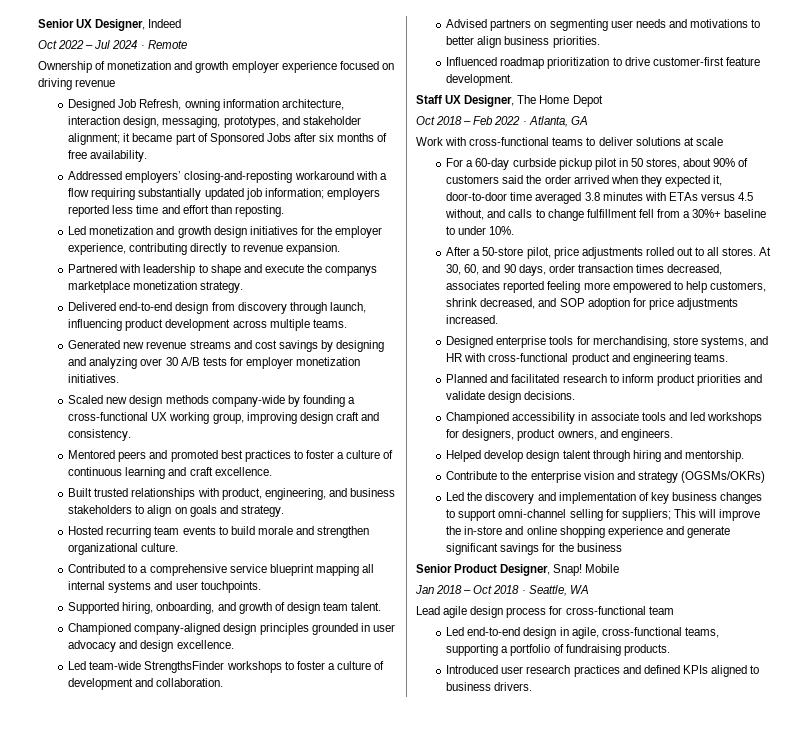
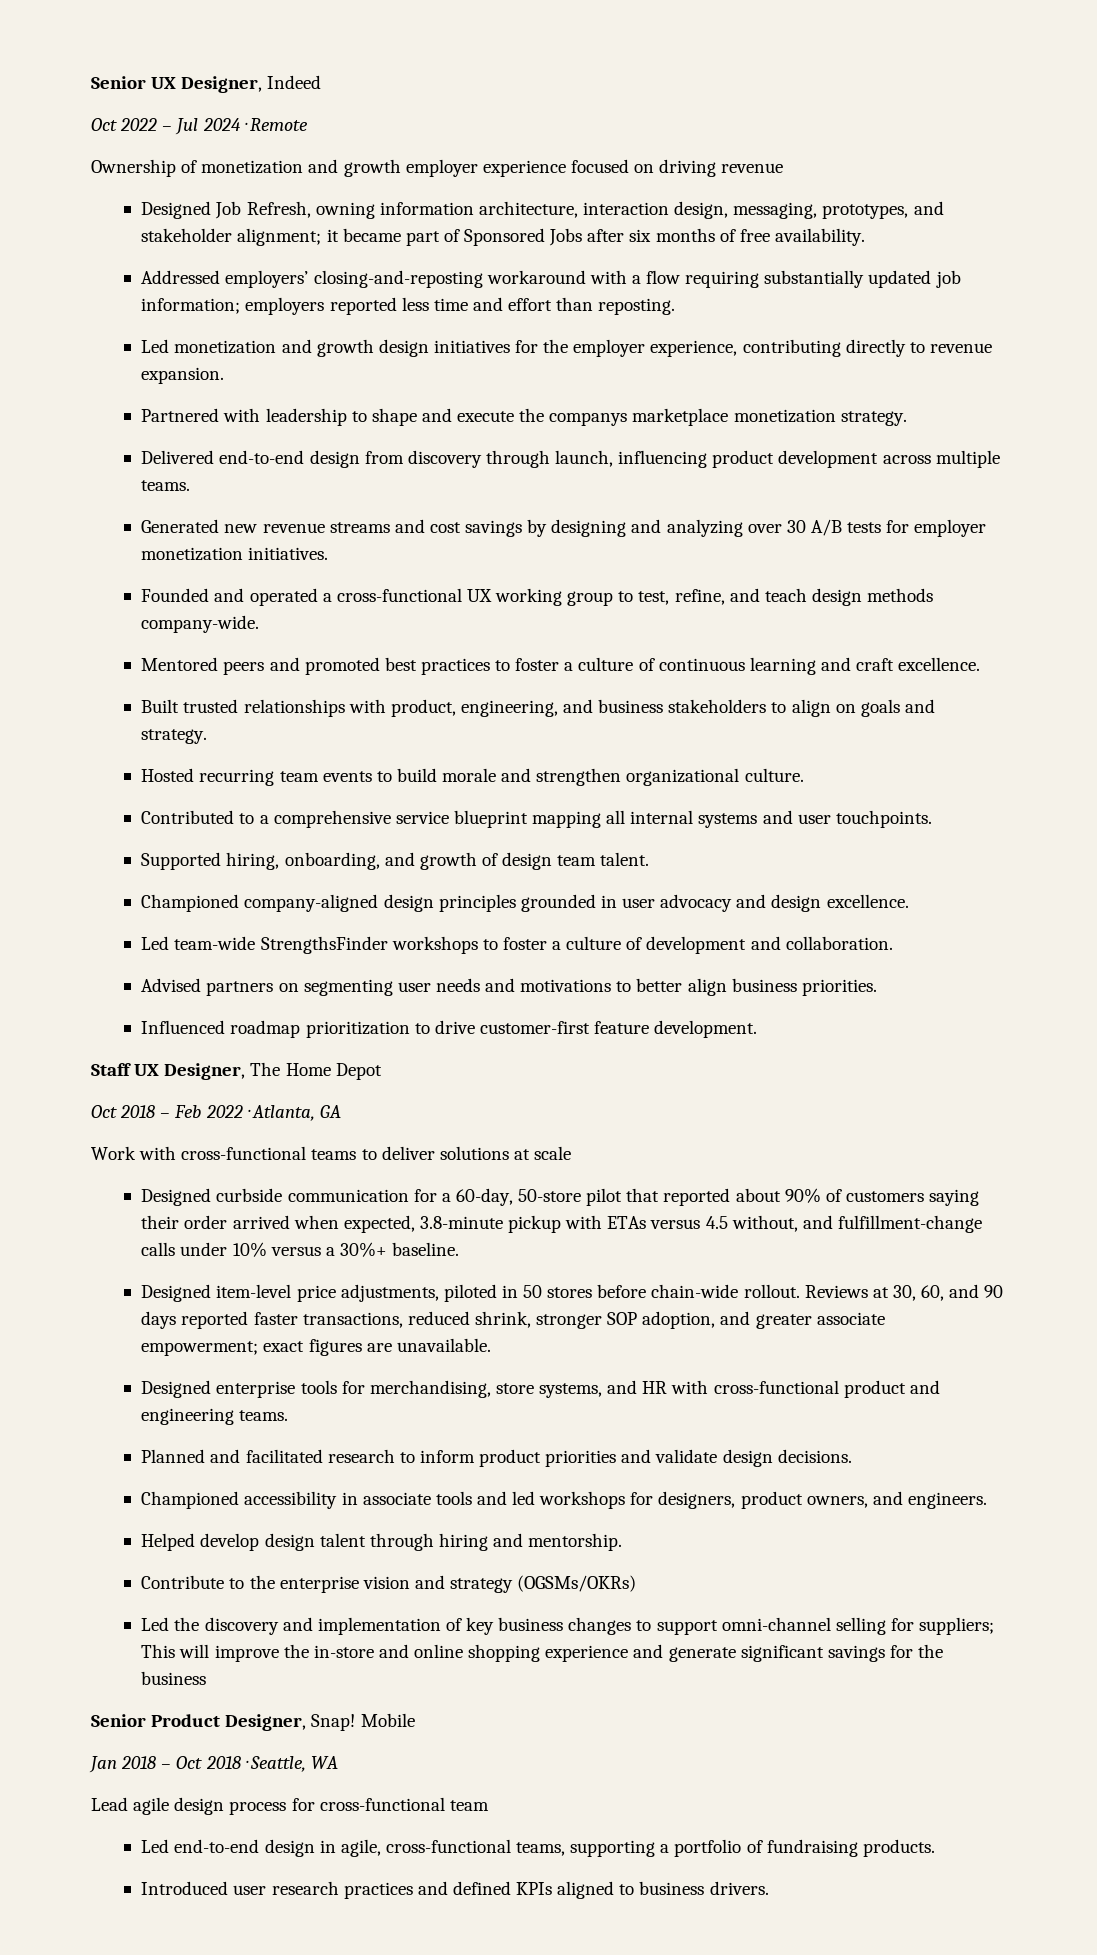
- Scaled new design methods company-wide by founding a cross-functional UX working group, improving design craft and consistency.
+ Founded and operated a cross-functional UX working group to test, refine, and teach design methods company-wide.
- For a 60-day curbside pickup pilot in 50 stores, about 90% of customers said the order arrived when they expected it, door-to-door time averaged 3.8 minutes with ETAs versus 4.5 without, and calls to change fulfillment fell from a 30%+ baseline to under 10%.
- After a 50-store pilot, price adjustments rolled out to all stores. At 30, 60, and 90 days, order transaction times decreased, associates reported feeling more empowered to help customers, shrink decreased, and SOP adoption for price adjustments increased.
+ Designed curbside communication for a 60-day, 50-store pilot that reported about 90% of customers saying their order arrived when expected, 3.8-minute pickup with ETAs versus 4.5 without, and fulfillment-change calls under 10% versus a 30%+ baseline.
+ Designed item-level price adjustments, piloted in 50 stores before chain-wide rollout. Reviews at 30, 60, and 90 days reported faster transactions, reduced shrink, stronger SOP adoption, and greater associate empowerment; exact figures are unavailable.

